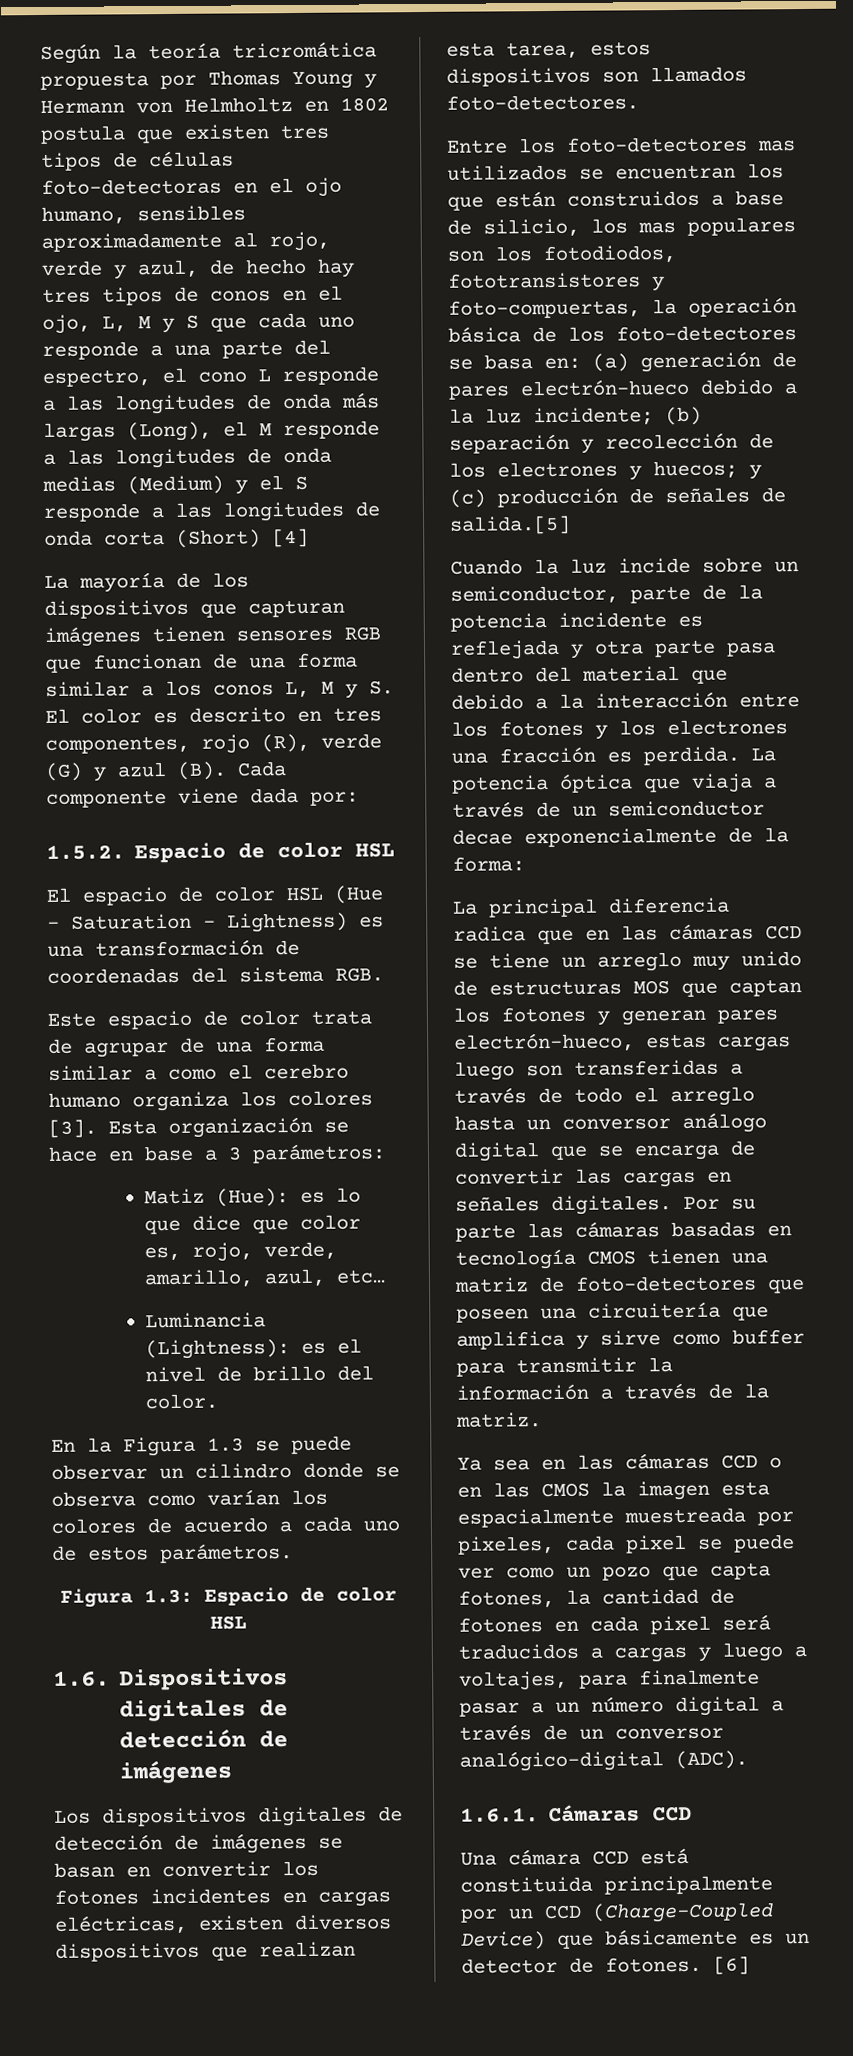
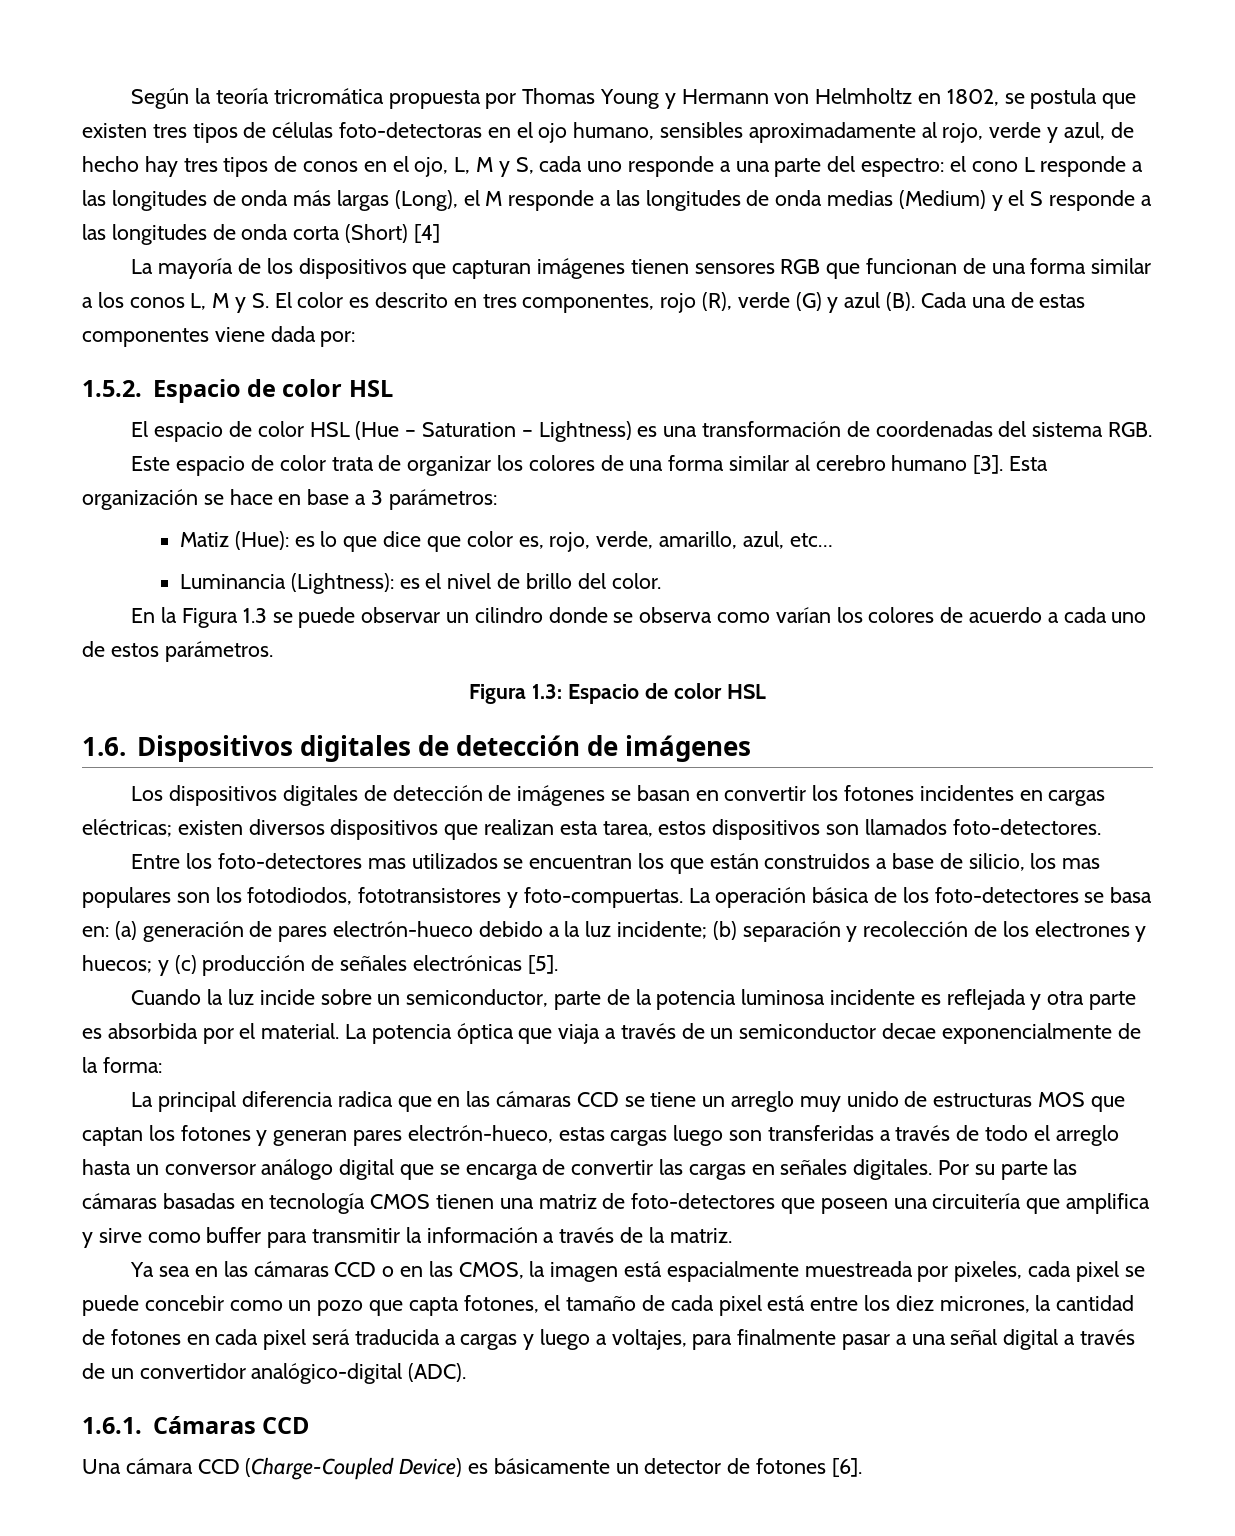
- Según la teoría tricromática propuesta por Thomas Young y Hermann von Helmholtz en 1802 postula que existen tres tipos de células foto-detectoras en el ojo humano, sensibles aproximadamente al rojo, verde y azul, de hecho hay tres tipos de conos en el ojo, L, M y S que cada uno responde a una parte del espectro, el cono L responde a las longitudes de onda más largas (Long), el M responde a las longitudes de onda medias (Medium) y el S responde a las longitudes de onda corta (Short) [4]
+ Según la teoría tricromática propuesta por Thomas Young y Hermann von Helmholtz en 1802, se postula que existen tres tipos de células foto-detectoras en el ojo humano, sensibles aproximadamente al rojo, verde y azul, de hecho hay tres tipos de conos en el ojo, L, M y S, cada uno responde a una parte del espectro: el cono L responde a las longitudes de onda más largas (Long), el M responde a las longitudes de onda medias (Medium) y el S responde a las longitudes de onda corta (Short) [4]
- La mayoría de los dispositivos que capturan imágenes tienen sensores RGB que funcionan de una forma similar a los conos L, M y S. El color es descrito en tres componentes, rojo (R), verde (G) y azul (B). Cada componente viene dada por:
+ La mayoría de los dispositivos que capturan imágenes tienen sensores RGB que funcionan de una forma similar a los conos L, M y S. El color es descrito en tres componentes, rojo (R), verde (G) y azul (B). Cada una de estas componentes viene dada por:
- Este espacio de color trata de agrupar de una forma similar a como el cerebro humano organiza los colores [3].
+ Este espacio de color trata de organizar los colores de una forma similar al cerebro humano [3].
- Los dispositivos digitales de detección de imágenes se basan en convertir los fotones incidentes en cargas eléctricas, existen diversos dispositivos que realizan esta tarea, estos dispositivos son llamados foto-detectores.
+ Los dispositivos digitales de detección de imágenes se basan en convertir los fotones incidentes en cargas eléctricas; existen diversos dispositivos que realizan esta tarea, estos dispositivos son llamados foto-detectores.
- Entre los foto-detectores mas utilizados se encuentran los que están construidos a base de silicio, los mas populares son los fotodiodos, fototransistores y foto-compuertas, la operación básica de los foto-detectores se basa en: (a) generación de pares electrón-hueco debido a la luz incidente; (b) separación y recolección de los electrones y huecos; y (c) producción de señales de salida.[5]
+ Entre los foto-detectores mas utilizados se encuentran los que están construidos a base de silicio, los mas populares son los fotodiodos, fototransistores y foto-compuertas. La operación básica de los foto-detectores se basa en: (a) generación de pares electrón-hueco debido a la luz incidente; (b) separación y recolección de los electrones y huecos; y (c) producción de señales electrónicas [5].
- Cuando la luz incide sobre un semiconductor, parte de la potencia incidente es reflejada y otra parte pasa dentro del material que debido a la interacción entre los fotones y los electrones una fracción es perdida.
+ Cuando la luz incide sobre un semiconductor, parte de la potencia luminosa incidente es reflejada y otra parte es absorbida por el material.
- Ya sea en las cámaras CCD o en las CMOS la imagen esta espacialmente muestreada por pixeles, cada pixel se puede ver como un pozo que capta fotones, la cantidad de fotones en cada pixel será traducidos a cargas y luego a voltajes, para finalmente pasar a un número digital a través de un conversor analógico-digital (ADC).
+ Ya sea en las cámaras CCD o en las CMOS, la imagen está espacialmente muestreada por pixeles, cada pixel se puede concebir como un pozo que capta fotones, el tamaño de cada pixel está entre los diez micrones, la cantidad de fotones en cada pixel será traducida a cargas y luego a voltajes, para finalmente pasar a una señal digital a través de un convertidor analógico-digital (ADC).
- Una cámara CCD está constituida principalmente por un CCD (Charge-Coupled Device) que básicamente es un detector de fotones. [6]
+ Una cámara CCD (Charge-Coupled Device) es básicamente un detector de fotones [6].

